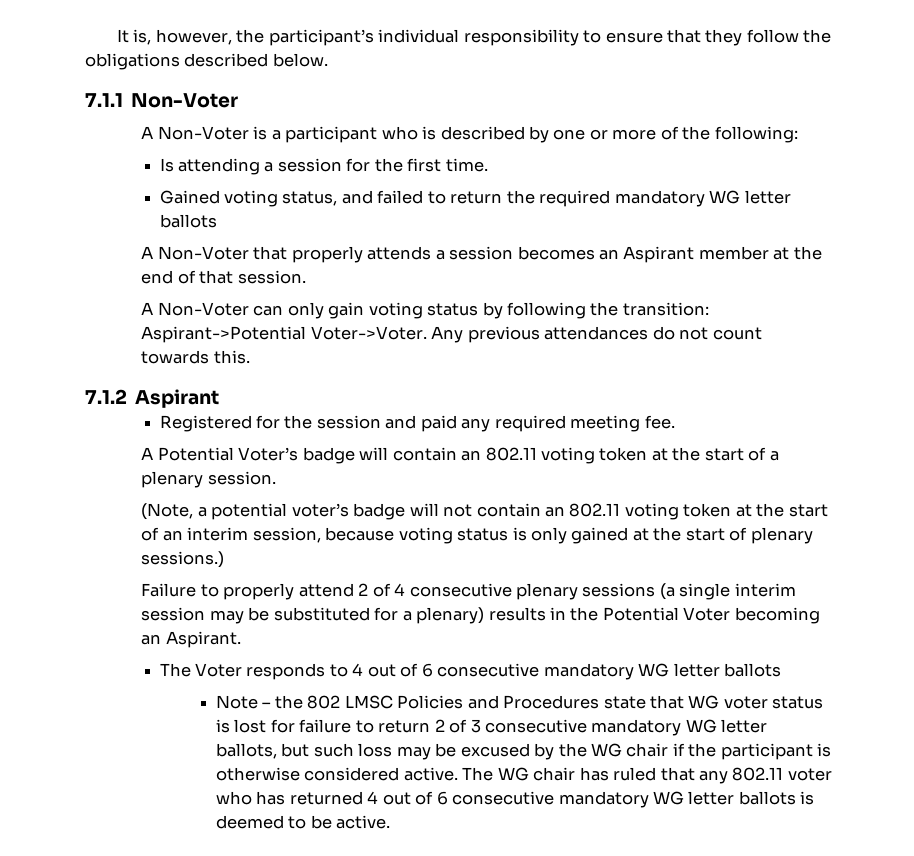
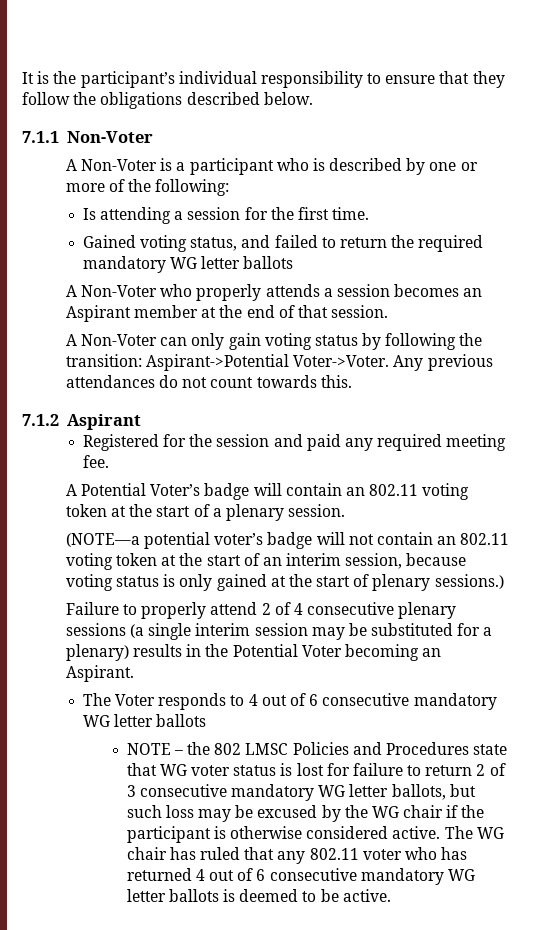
- It is, however, the participant’s individual responsibility to ensure that they follow the obligations described below.
+ It is the participant’s individual responsibility to ensure that they follow the obligations described below.
- A Non-Voter that properly attends a session becomes an Aspirant member at the end of that session.
+ A Non-Voter who properly attends a session becomes an Aspirant member at the end of that session.
- (Note, a potential voter’s badge will not contain an 802.11 voting token at the start of an interim session, because voting status is only gained at the start of plenary sessions.)
+ (NOTE—a potential voter’s badge will not contain an 802.11 voting token at the start of an interim session, because voting status is only gained at the start of plenary sessions.)
- Note – the 802 LMSC Policies and Procedures state that WG voter status is lost for failure to return 2 of 3 consecutive mandatory WG letter ballots, but such loss may be excused by the WG chair if the participant is otherwise considered active.
+ NOTE – the 802 LMSC Policies and Procedures state that WG voter status is lost for failure to return 2 of 3 consecutive mandatory WG letter ballots, but such loss may be excused by the WG chair if the participant is otherwise considered active.

